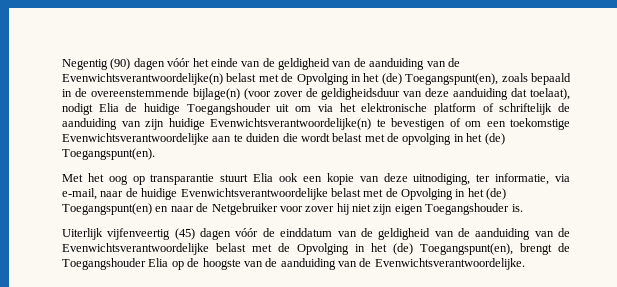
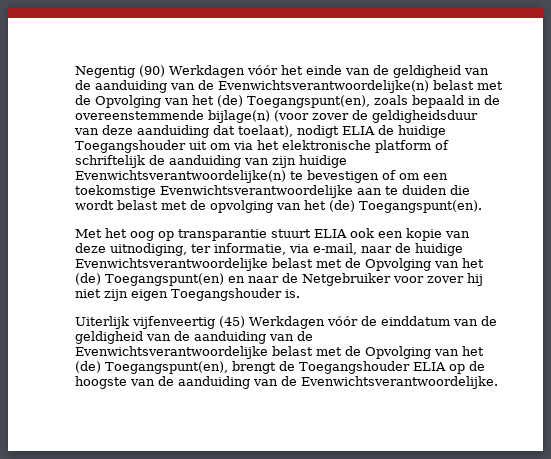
- Negentig (90) dagen vóór het einde van de geldigheid van de aanduiding van de Evenwichtsverantwoordelijke(n) belast met de Opvolging in het (de) Toegangspunt(en), zoals bepaald in de overeenstemmende bijlage(n) (voor zover de geldigheidsduur van deze aanduiding dat toelaat), nodigt Elia de huidige Toegangshouder uit om via het elektronische platform of schriftelijk de aanduiding van zijn huidige Evenwichtsverantwoordelijke(n) te bevestigen of om een toekomstige Evenwichtsverantwoordelijke aan te duiden die wordt belast met de opvolging in het (de) Toegangspunt(en).
+ Negentig (90) Werkdagen vóór het einde van de geldigheid van de aanduiding van de Evenwichtsverantwoordelijke(n) belast met de Opvolging van het (de) Toegangspunt(en), zoals bepaald in de overeenstemmende bijlage(n) (voor zover de geldigheidsduur van deze aanduiding dat toelaat), nodigt ELIA de huidige Toegangshouder uit om via het elektronische platform of schriftelijk de aanduiding van zijn huidige Evenwichtsverantwoordelijke(n) te bevestigen of om een toekomstige Evenwichtsverantwoordelijke aan te duiden die wordt belast met de opvolging van het (de) Toegangspunt(en).
- Met het oog op transparantie stuurt Elia ook een kopie van deze uitnodiging, ter informatie, via e-mail, naar de huidige Evenwichtsverantwoordelijke belast met de Opvolging in het (de) Toegangspunt(en) en naar de Netgebruiker voor zover hij niet zijn eigen Toegangshouder is.
+ Met het oog op transparantie stuurt ELIA ook een kopie van deze uitnodiging, ter informatie, via e-mail, naar de huidige Evenwichtsverantwoordelijke belast met de Opvolging van het (de) Toegangspunt(en) en naar de Netgebruiker voor zover hij niet zijn eigen Toegangshouder is.
- Uiterlijk vijfenveertig (45) dagen vóór de einddatum van de geldigheid van de aanduiding van de Evenwichtsverantwoordelijke belast met de Opvolging in het (de) Toegangspunt(en), brengt de Toegangshouder Elia op de hoogste van de aanduiding van de Evenwichtsverantwoordelijke.
+ Uiterlijk vijfenveertig (45) Werkdagen vóór de einddatum van de geldigheid van de aanduiding van de Evenwichtsverantwoordelijke belast met de Opvolging van het (de) Toegangspunt(en), brengt de Toegangshouder ELIA op de hoogste van de aanduiding van de Evenwichtsverantwoordelijke.

